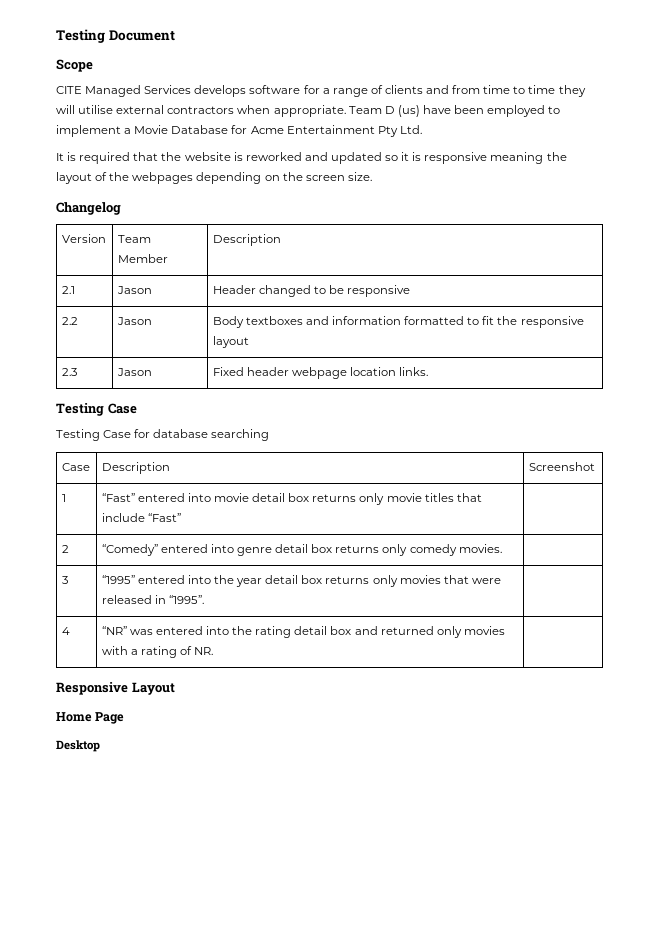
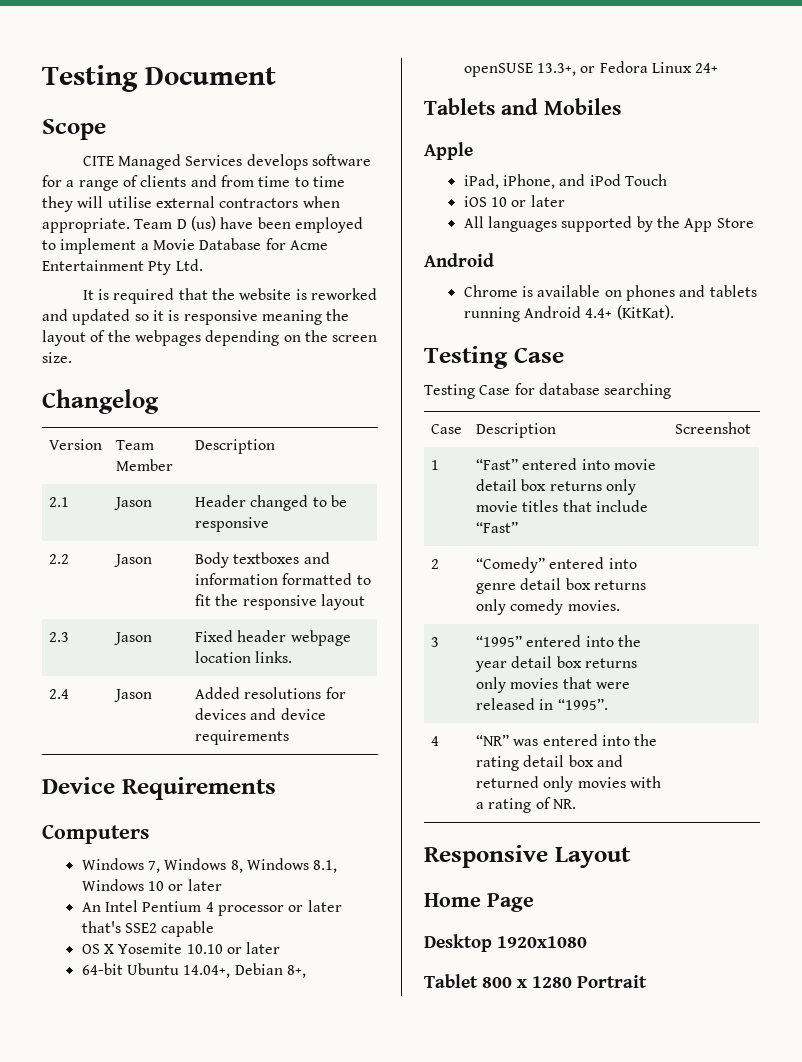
+ 2.4 | Jason | Added resolutions for devices and device requirements
+ Device Requirements
+ Computers
+ Windows 7, Windows 8, Windows 8.1, Windows 10 or later
+ An Intel Pentium 4 processor or later that's SSE2 capable
+ OS X Yosemite 10.10 or later
+ 64-bit Ubuntu 14.04+, Debian 8+, openSUSE 13.3+, or Fedora Linux 24+
+ Tablets and Mobiles
+ Apple
+ iPad, iPhone, and iPod Touch
+ iOS 10 or later
+ All languages supported by the App Store
+ Android
+ Chrome is available on phones and tablets running Android 4.4+ (KitKat).
- Desktop
+ Desktop 1920x1080
+ Tablet 800 x 1280 Portrait

